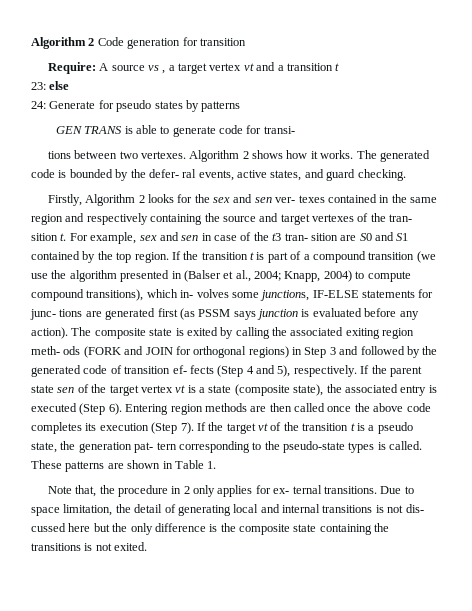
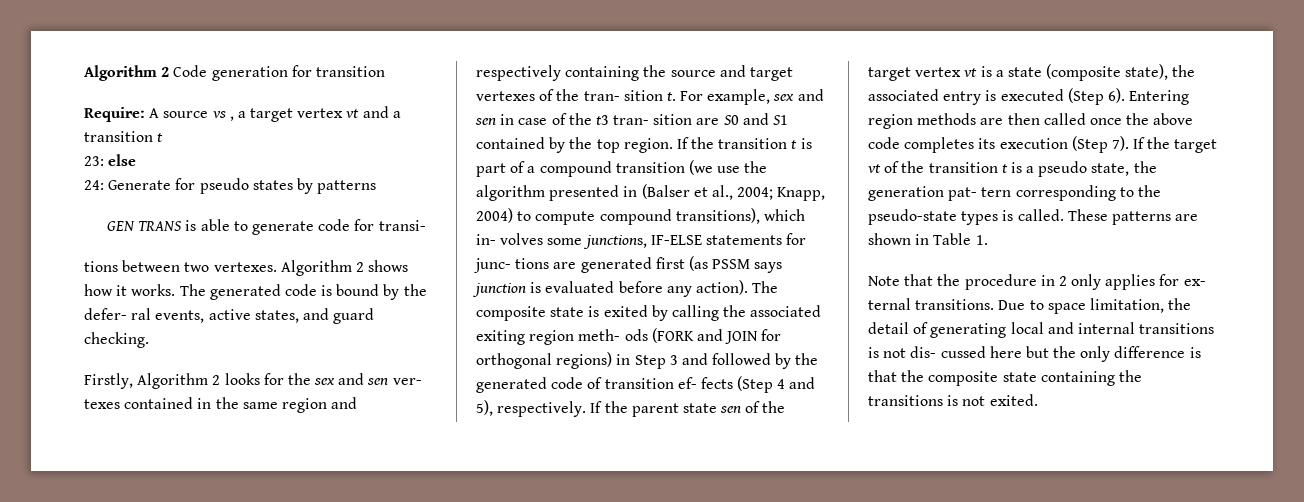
- The generated code is bounded by the defer- ral events, active states, and guard checking.
+ The generated code is bound by the defer- ral events, active states, and guard checking.
- Note that, the procedure in 2 only applies for ex- ternal transitions.
+ Note that the procedure in 2 only applies for ex- ternal transitions.
- Due to space limitation, the detail of generating local and internal transitions is not dis- cussed here but the only difference is the composite state containing the transitions is not exited.
+ Due to space limitation, the detail of generating local and internal transitions is not dis- cussed here but the only difference is that the composite state containing the transitions is not exited.

